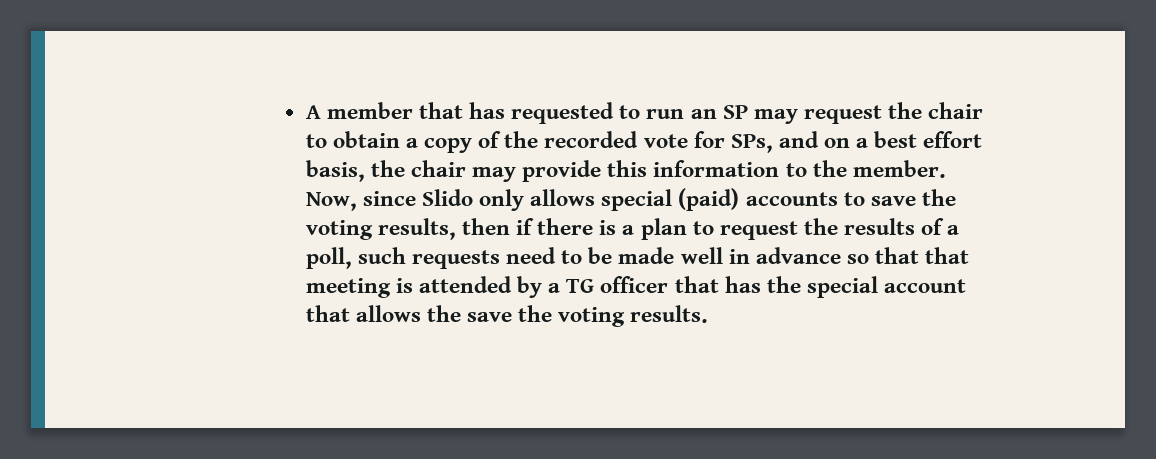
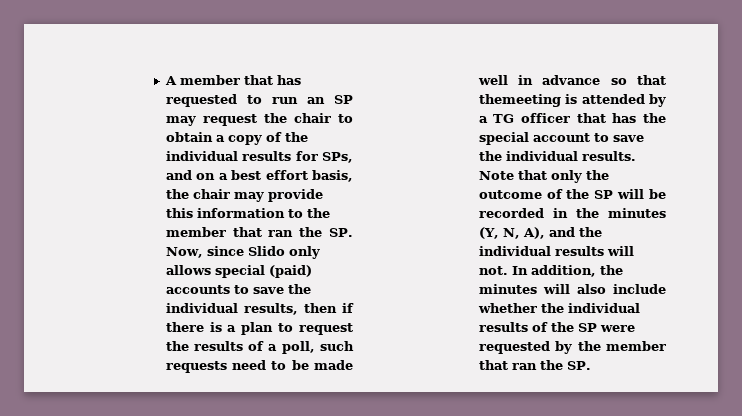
- A member that has requested to run an SP may request the chair to obtain a copy of the recorded vote for SPs, and on a best effort basis, the chair may provide this information to the member. Now, since Slido only allows special (paid) accounts to save the voting results, then if there is a plan to request the results of a poll, such requests need to be made well in advance so that that meeting is attended by a TG officer that has the special account that allows the save the voting results.
+ A member that has requested to run an SP may request the chair to obtain a copy of the individual results for SPs, and on a best effort basis, the chair may provide this information to the member that ran the SP. Now, since Slido only allows special (paid) accounts to save the individual results, then if there is a plan to request the results of a poll, such requests need to be made well in advance so that themeeting is attended by a TG officer that has the special account to save the individual results. Note that only the outcome of the SP will be recorded in the minutes (Y, N, A), and the individual results will not. In addition, the minutes will also include whether the individual results of the SP were requested by the member that ran the SP.

